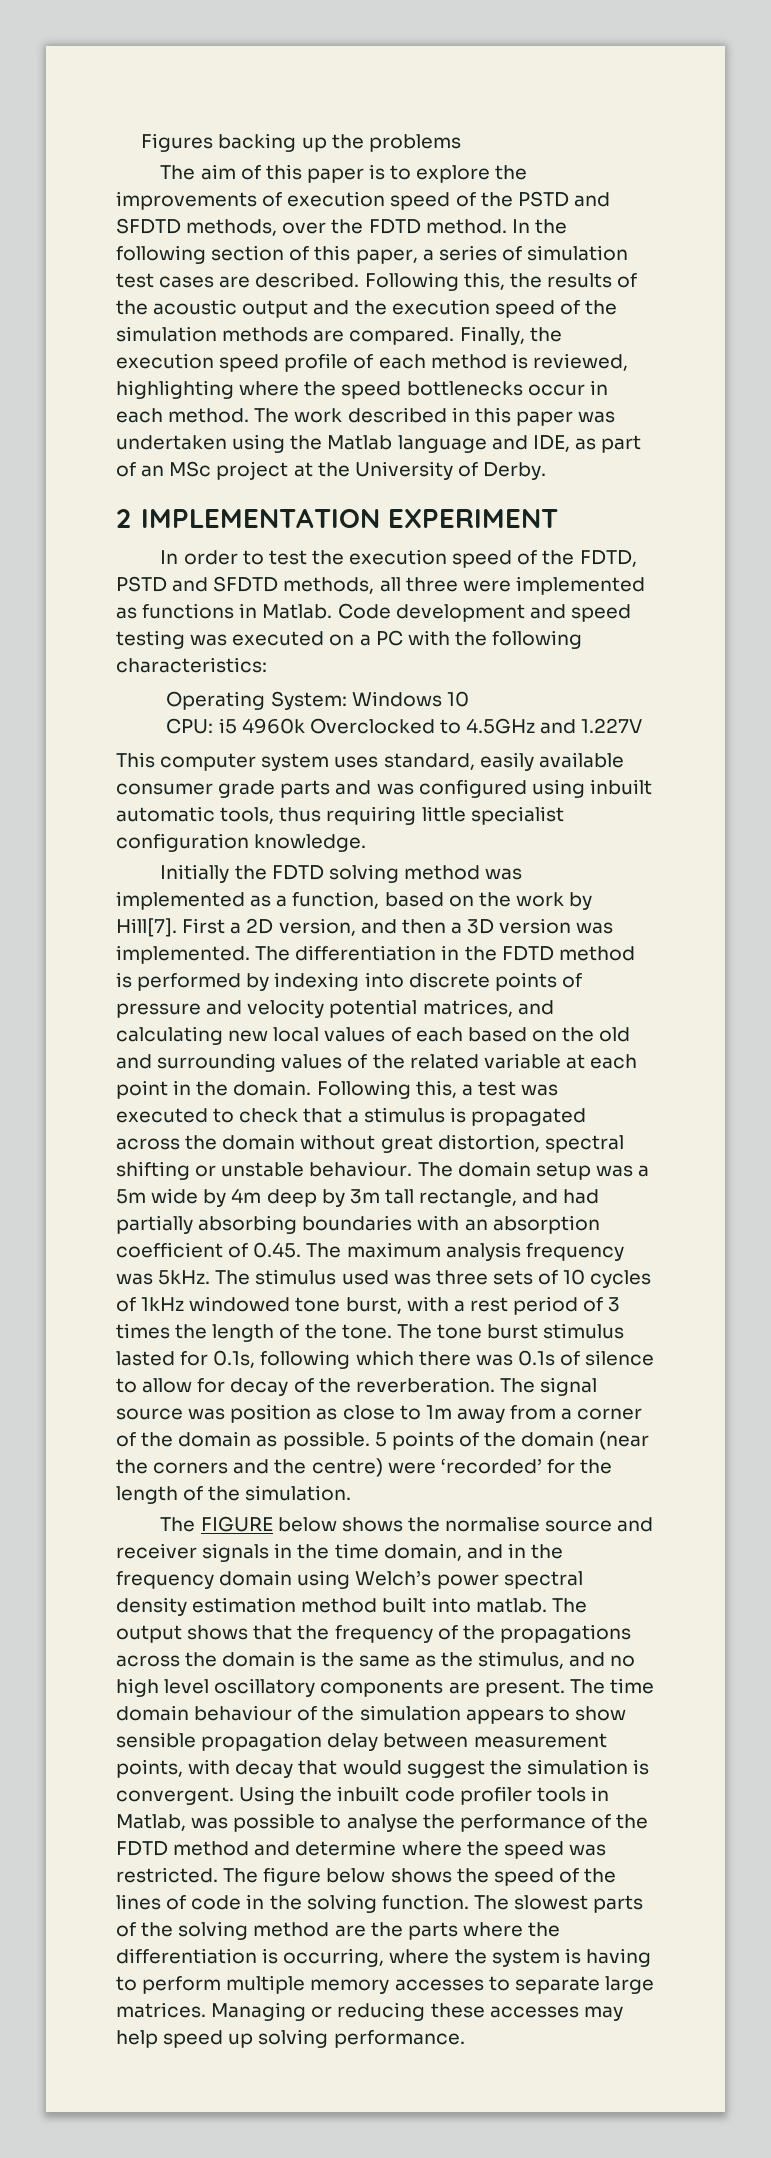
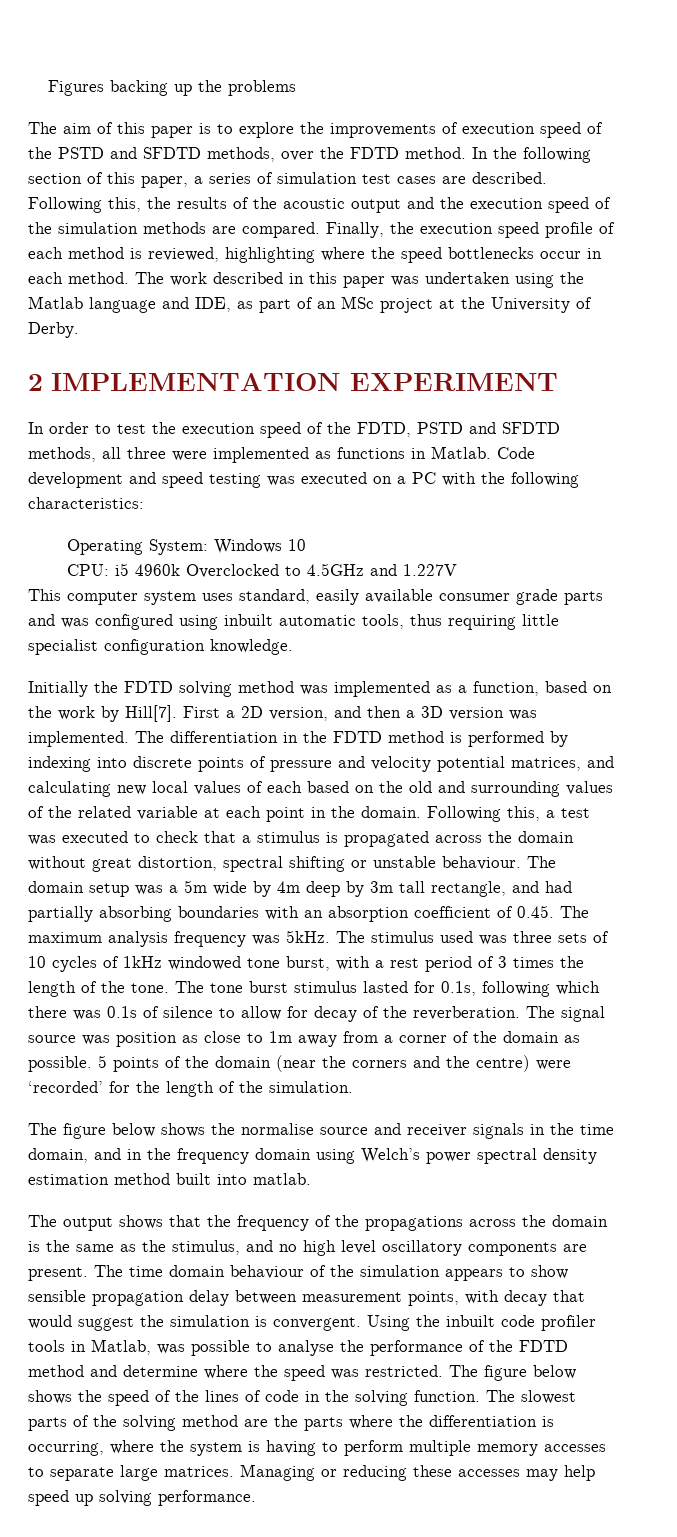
- The FIGURE below shows the normalise source and receiver signals in the time domain, and in the frequency domain using Welch’s power spectral density estimation method built into matlab. The output shows that the frequency of the propagations across the domain is the same as the stimulus, and no high level oscillatory components are present.
+ The figure below shows the normalise source and receiver signals in the time domain, and in the frequency domain using Welch’s power spectral density estimation method built into matlab.
+ The output shows that the frequency of the propagations across the domain is the same as the stimulus, and no high level oscillatory components are present.

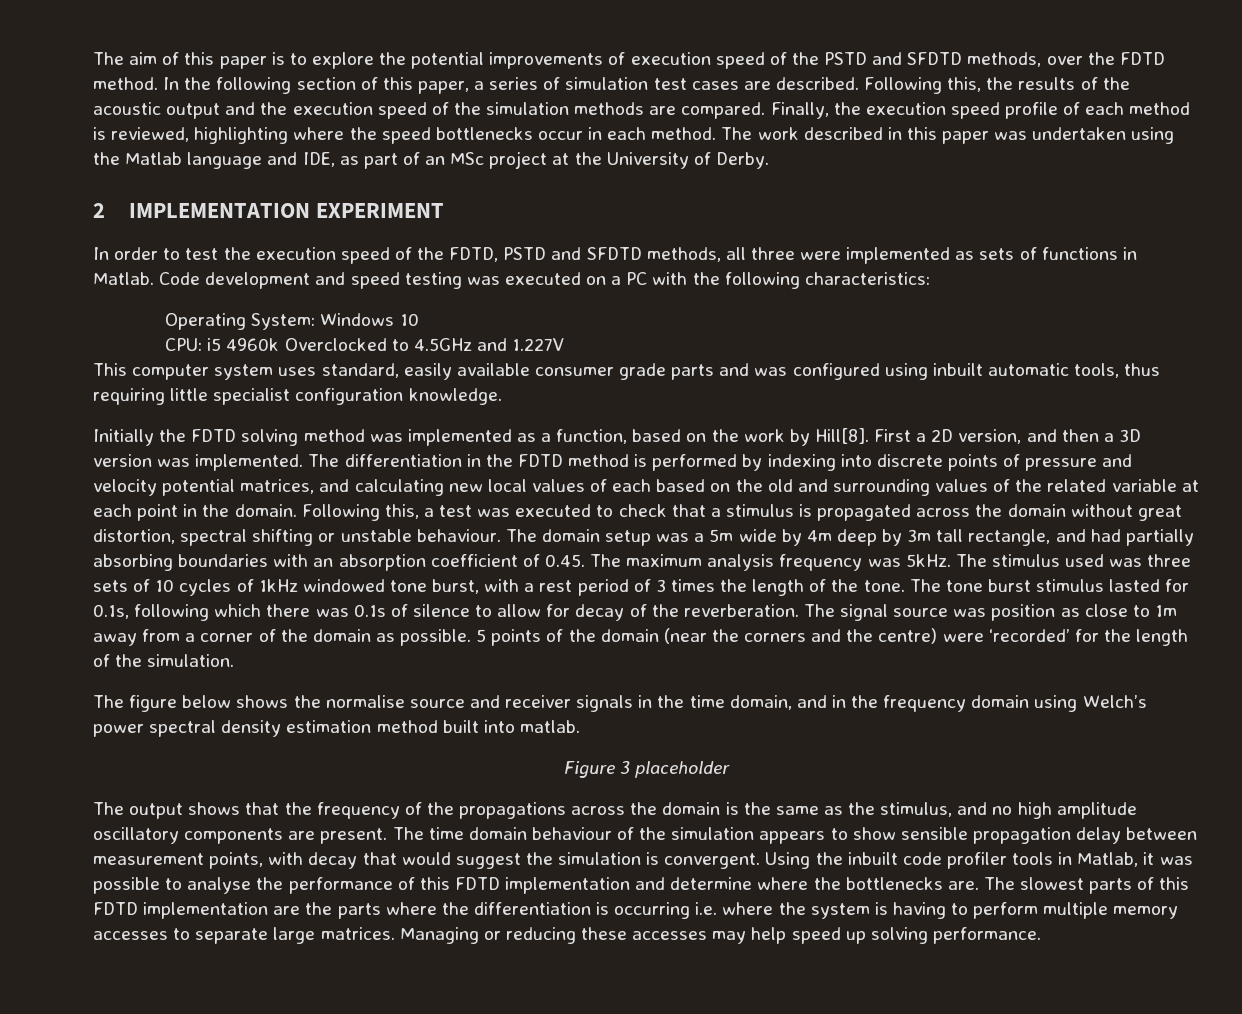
- Figures backing up the problems
- The aim of this paper is to explore the improvements of execution speed of the PSTD and SFDTD methods, over the FDTD method.
+ The aim of this paper is to explore the potential improvements of execution speed of the PSTD and SFDTD methods, over the FDTD method.
- In order to test the execution speed of the FDTD, PSTD and SFDTD methods, all three were implemented as functions in Matlab.
+ In order to test the execution speed of the FDTD, PSTD and SFDTD methods, all three were implemented as sets of functions in Matlab.
- Initially the FDTD solving method was implemented as a function, based on the work by Hill[7].
+ Initially the FDTD solving method was implemented as a function, based on the work by Hill[8].
+ Figure 3 placeholder
- The output shows that the frequency of the propagations across the domain is the same as the stimulus, and no high level oscillatory components are present.
+ The output shows that the frequency of the propagations across the domain is the same as the stimulus, and no high amplitude oscillatory components are present.
- Using the inbuilt code profiler tools in Matlab, was possible to analyse the performance of the FDTD method and determine where the speed was restricted. The figure below shows the speed of the lines of code in the solving function.
+ Using the inbuilt code profiler tools in Matlab, it was possible to analyse the performance of this FDTD implementation and determine where the bottlenecks are.
- The slowest parts of the solving method are the parts where the differentiation is occurring, where the system is having to perform multiple memory accesses to separate large matrices.
+ The slowest parts of this FDTD implementation are the parts where the differentiation is occurring i.e. where the system is having to perform multiple memory accesses to separate large matrices.

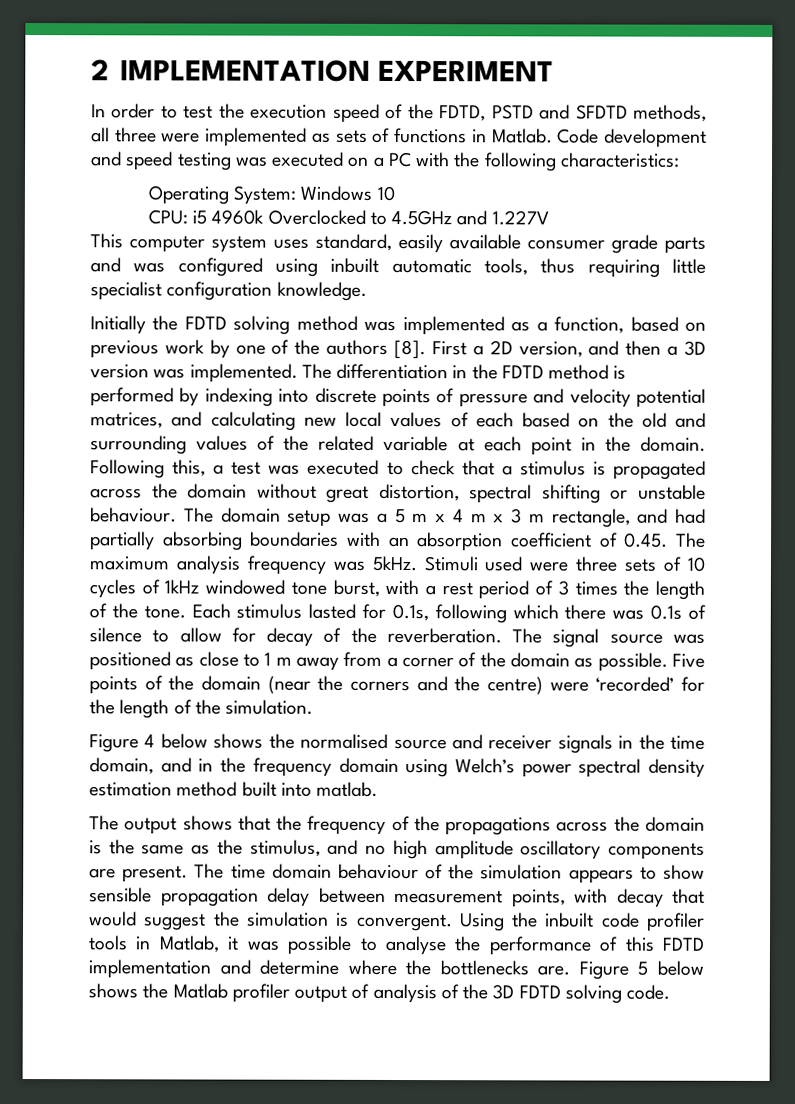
- The aim of this paper is to explore the potential improvements of execution speed of the PSTD and SFDTD methods, over the FDTD method. In the following section of this paper, a series of simulation test cases are described. Following this, the results of the acoustic output and the execution speed of the simulation methods are compared. Finally, the execution speed profile of each method is reviewed, highlighting where the speed bottlenecks occur in each method. The work described in this paper was undertaken using the Matlab language and IDE, as part of an MSc project at the University of Derby.
- Initially the FDTD solving method was implemented as a function, based on the work by Hill[8].
+ Initially the FDTD solving method was implemented as a function, based on previous work by one of the authors [8].
- The domain setup was a 5m wide by 4m deep by 3m tall rectangle, and had partially absorbing boundaries with an absorption coefficient of 0.45. The maximum analysis frequency was 5kHz.
+ The domain setup was a 5 m x 4 m x 3 m rectangle, and had partially absorbing boundaries with an absorption coefficient of 0.45. The maximum analysis frequency was 5kHz.
- The stimulus used was three sets of 10 cycles of 1kHz windowed tone burst, with a rest period of 3 times the length of the tone.
+ Stimuli used were three sets of 10 cycles of 1kHz windowed tone burst, with a rest period of 3 times the length of the tone.
- The tone burst stimulus lasted for 0.1s, following which there was 0.1s of silence to allow for decay of the reverberation.
+ Each stimulus lasted for 0.1s, following which there was 0.1s of silence to allow for decay of the reverberation.
- The signal source was position as close to 1m away from a corner of the domain as possible.
+ The signal source was positioned as close to 1 m away from a corner of the domain as possible.
- 5 points of the domain (near the corners and the centre) were ‘recorded’ for the length of the simulation.
+ Five points of the domain (near the corners and the centre) were ‘recorded’ for the length of the simulation.
- The figure below shows the normalise source and receiver signals in the time domain, and in the frequency domain using Welch’s power spectral density estimation method built into matlab.
+ Figure 4 below shows the normalised source and receiver signals in the time domain, and in the frequency domain using Welch’s power spectral density estimation method built into matlab.
- Figure 3 placeholder
- The slowest parts of this FDTD implementation are the parts where the differentiation is occurring i.e. where the system is having to perform multiple memory accesses to separate large matrices. Managing or reducing these accesses may help speed up solving performance.
+ Figure 5 below shows the Matlab profiler output of analysis of the 3D FDTD solving code.

